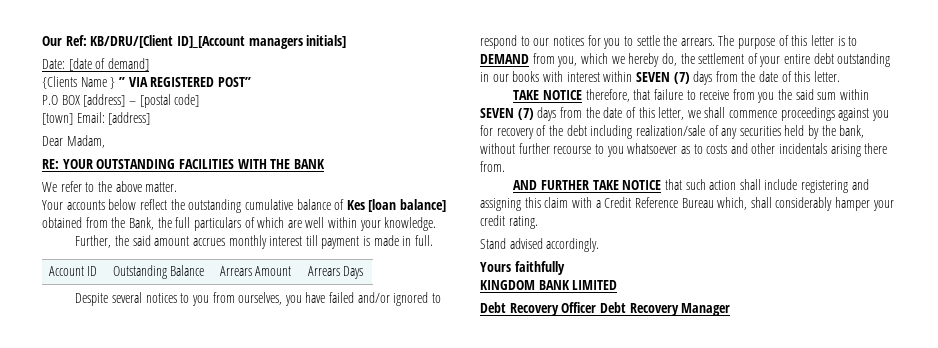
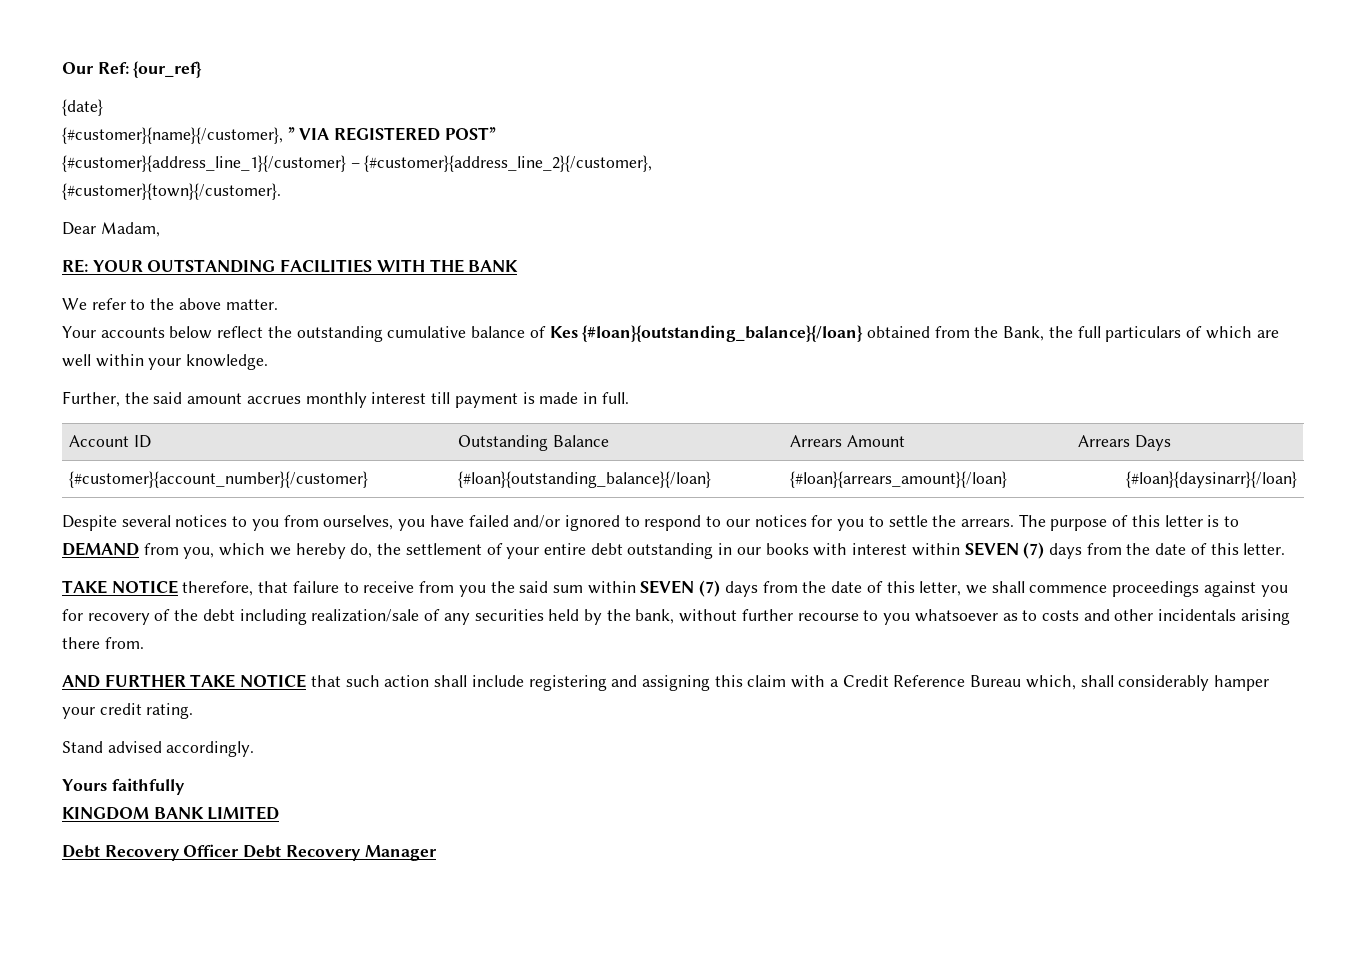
- Our Ref: KB/DRU/[Client ID]_[Account managers initials]
- Date: [date of demand]
- {Clients Name } ” VIA REGISTERED POST”
- P.O BOX [address] – [postal code]
- [town] Email: [address]
+ Our Ref: {our_ref}
+ {date}
+ {#customer}{name}{/customer}, ” VIA REGISTERED POST”
+ {#customer}{address_line_1}{/customer} – {#customer}{address_line_2}{/customer},
+ {#customer}{town}{/customer}.
- Your accounts below reflect the outstanding cumulative balance of Kes [loan balance] obtained from the Bank, the full particulars of which are well within your knowledge.
+ Your accounts below reflect the outstanding cumulative balance of Kes {#loan}{outstanding_balance}{/loan} obtained from the Bank, the full particulars of which are well within your knowledge.
+ {#customer}{account_number}{/customer} | {#loan}{outstanding_balance}{/loan} | {#loan}{arrears_amount}{/loan} | {#loan}{daysinarr}{/loan}

